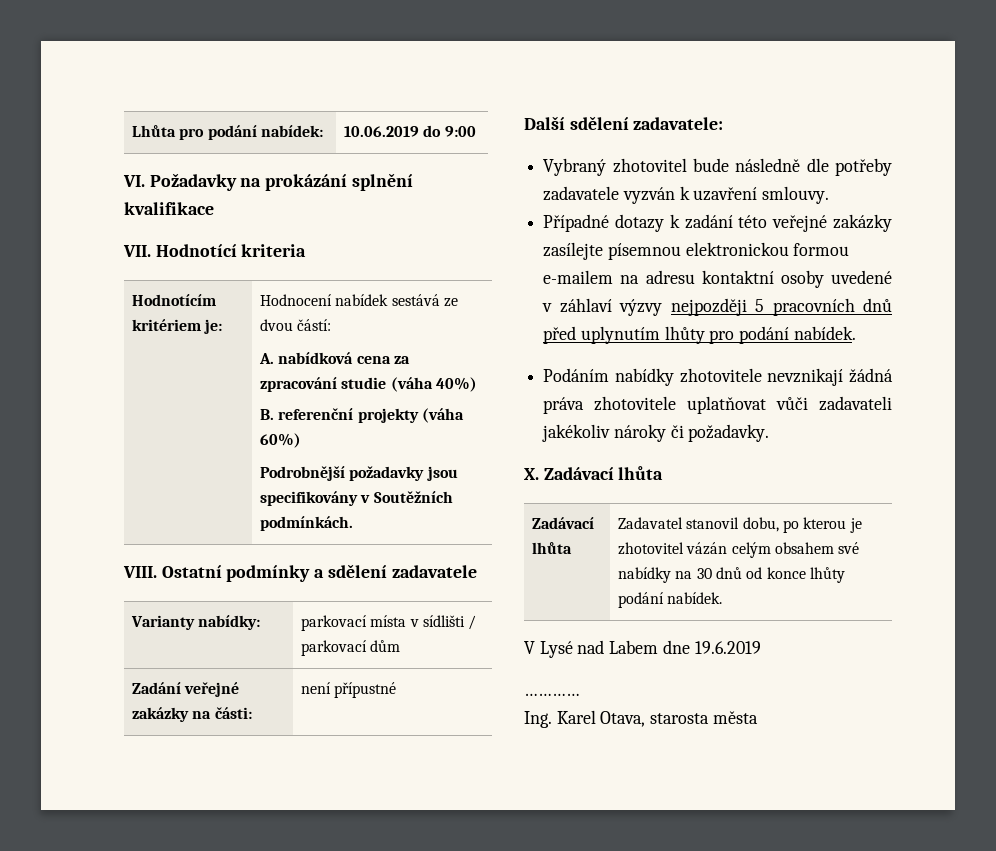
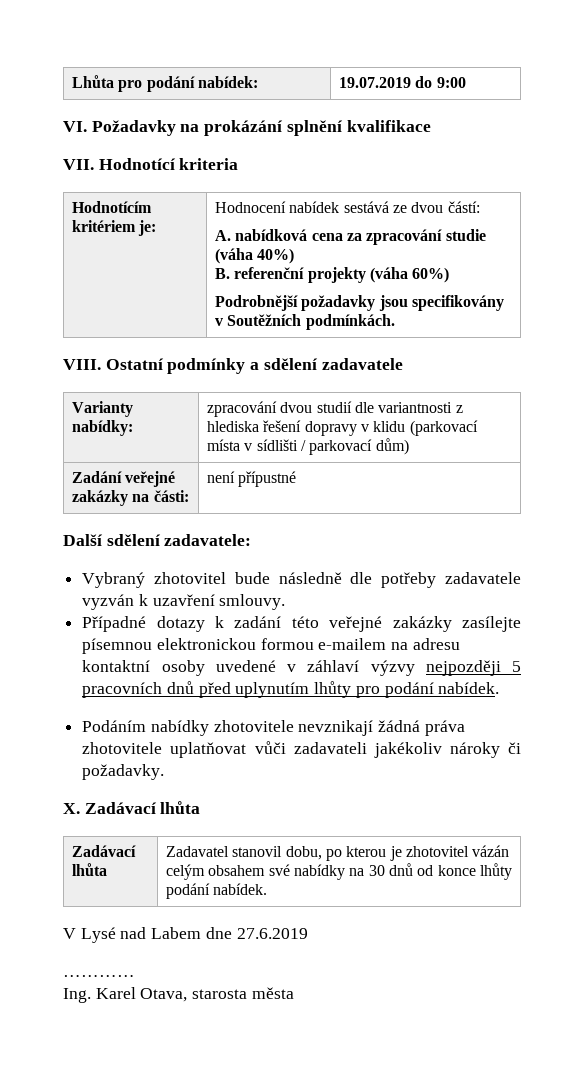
- Lhůta pro podání nabídek: | 10.06.2019 do 9:00
+ Lhůta pro podání nabídek: | 19.07.2019 do 9:00
- Varianty nabídky: | parkovací místa v sídlišti / parkovací dům
+ Varianty nabídky: | zpracování dvou studií dle variantnosti z hlediska řešení dopravy v klidu (parkovací místa v sídlišti / parkovací dům)
- V Lysé nad Labem dne 19.6.2019
+ V Lysé nad Labem dne 27.6.2019

